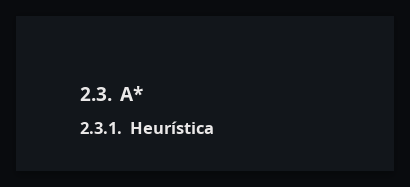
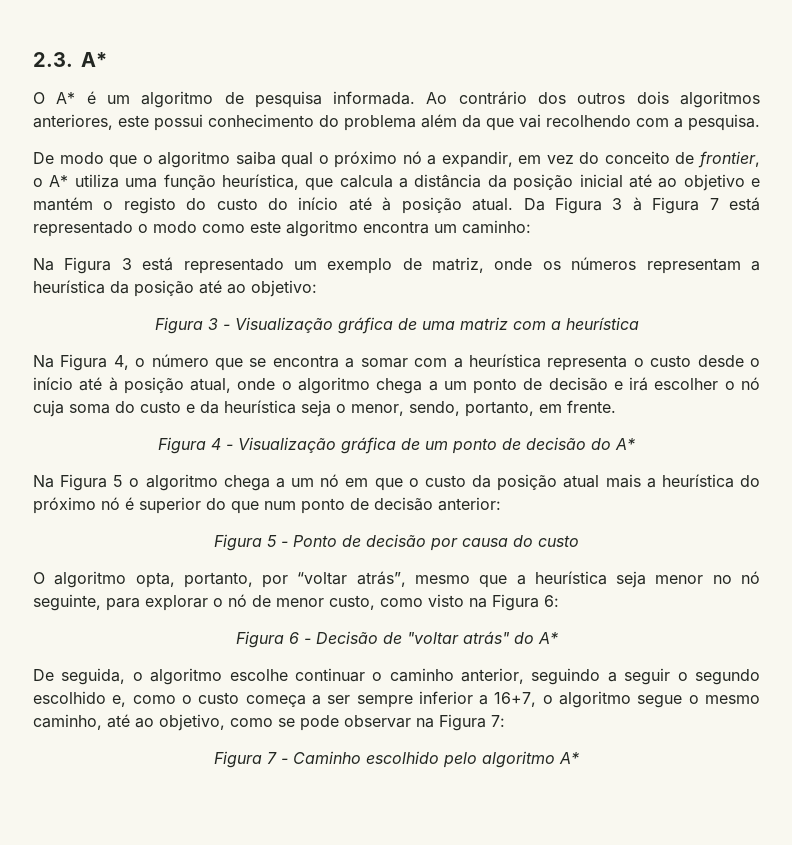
- 2.3.1. Heurística
+ O A* é um algoritmo de pesquisa informada. Ao contrário dos outros dois algoritmos anteriores, este possui conhecimento do problema além da que vai recolhendo com a pesquisa.
+ De modo que o algoritmo saiba qual o próximo nó a expandir, em vez do conceito de frontier, o A* utiliza uma função heurística, que calcula a distância da posição inicial até ao objetivo e mantém o registo do custo do início até à posição atual. Da Figura 3 à Figura 7 está representado o modo como este algoritmo encontra um caminho:
+ Na Figura 3 está representado um exemplo de matriz, onde os números representam a heurística da posição até ao objetivo:
+ Figura 3 - Visualização gráfica de uma matriz com a heurística
+ Na Figura 4, o número que se encontra a somar com a heurística representa o custo desde o início até à posição atual, onde o algoritmo chega a um ponto de decisão e irá escolher o nó cuja soma do custo e da heurística seja o menor, sendo, portanto, em frente.
+ Figura 4 - Visualização gráfica de um ponto de decisão do A*
+ Na Figura 5 o algoritmo chega a um nó em que o custo da posição atual mais a heurística do próximo nó é superior do que num ponto de decisão anterior:
+ Figura 5 - Ponto de decisão por causa do custo
+ O algoritmo opta, portanto, por “voltar atrás”, mesmo que a heurística seja menor no nó seguinte, para explorar o nó de menor custo, como visto na Figura 6:
+ Figura 6 - Decisão de "voltar atrás" do A*
+ De seguida, o algoritmo escolhe continuar o caminho anterior, seguindo a seguir o segundo escolhido e, como o custo começa a ser sempre inferior a 16+7, o algoritmo segue o mesmo caminho, até ao objetivo, como se pode observar na Figura 7:
+ Figura 7 - Caminho escolhido pelo algoritmo A*

